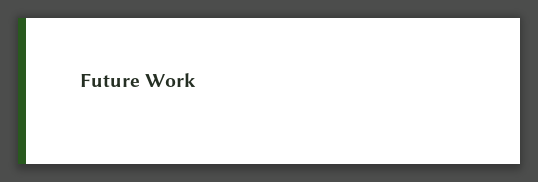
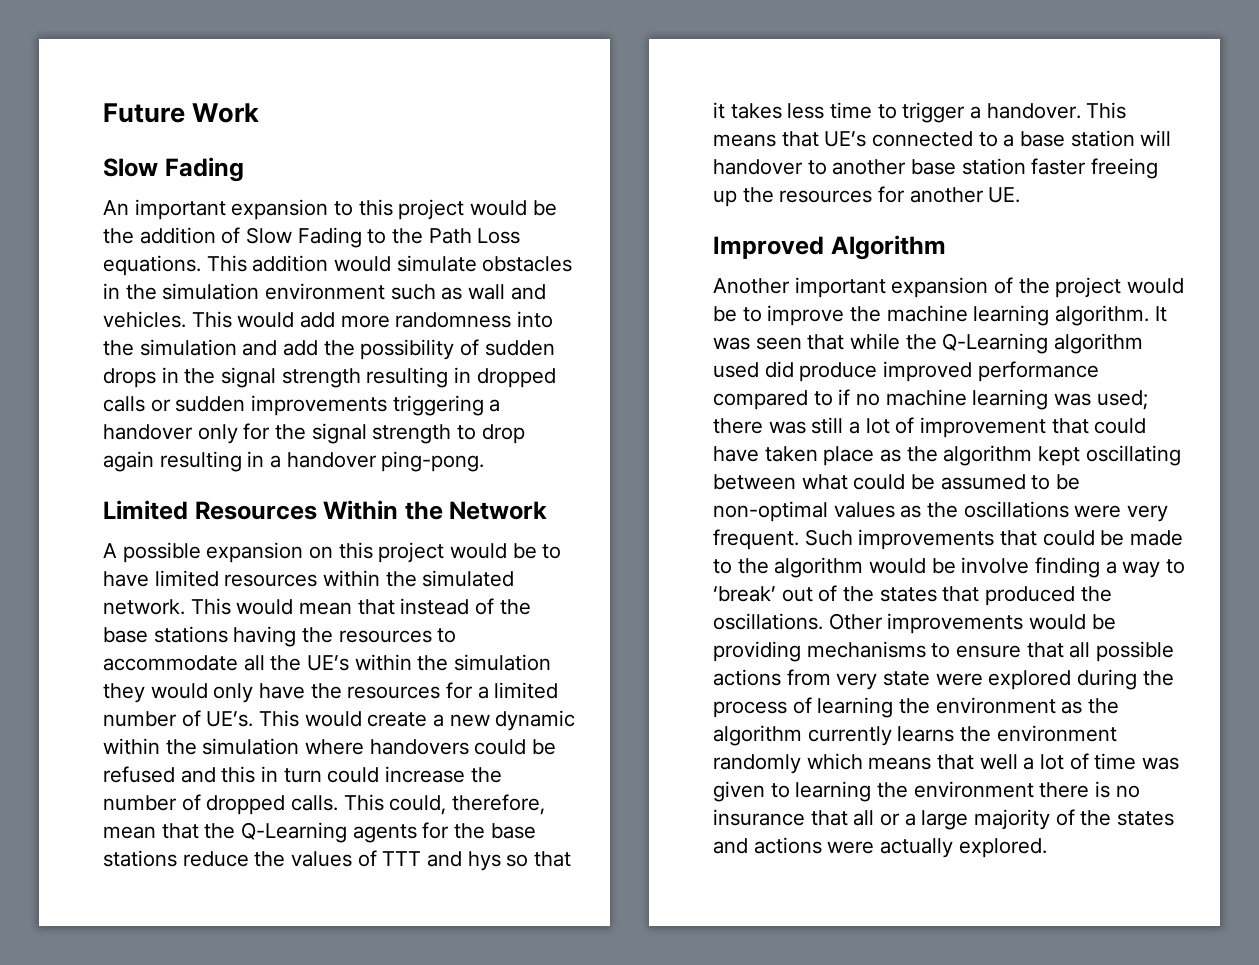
  Future Work
+ Slow Fading
+ An important expansion to this project would be the addition of Slow Fading to the Path Loss equations. This addition would simulate obstacles in the simulation environment such as wall and vehicles. This would add more randomness into the simulation and add the possibility of sudden drops in the signal strength resulting in dropped calls or sudden improvements triggering a handover only for the signal strength to drop again resulting in a handover ping-pong.
+ Limited Resources Within the Network
+ A possible expansion on this project would be to have limited resources within the simulated network. This would mean that instead of the base stations having the resources to accommodate all the UE’s within the simulation they would only have the resources for a limited number of UE’s. This would create a new dynamic within the simulation where handovers could be refused and this in turn could increase the number of dropped calls. This could, therefore, mean that the Q-Learning agents for the base stations reduce the values of TTT and hys so that it takes less time to trigger a handover. This means that UE’s connected to a base station will handover to another base station faster freeing up the resources for another UE.
+ Improved Algorithm
+ Another important expansion of the project would be to improve the machine learning algorithm. It was seen that while the Q-Learning algorithm used did produce improved performance compared to if no machine learning was used; there was still a lot of improvement that could have taken place as the algorithm kept oscillating between what could be assumed to be non-optimal values as the oscillations were very frequent. Such improvements that could be made to the algorithm would be involve finding a way to ‘break’ out of the states that produced the oscillations. Other improvements would be providing mechanisms to ensure that all possible actions from very state were explored during the process of learning the environment as the algorithm currently learns the environment randomly which means that well a lot of time was given to learning the environment there is no insurance that all or a large majority of the states and actions were actually explored.

